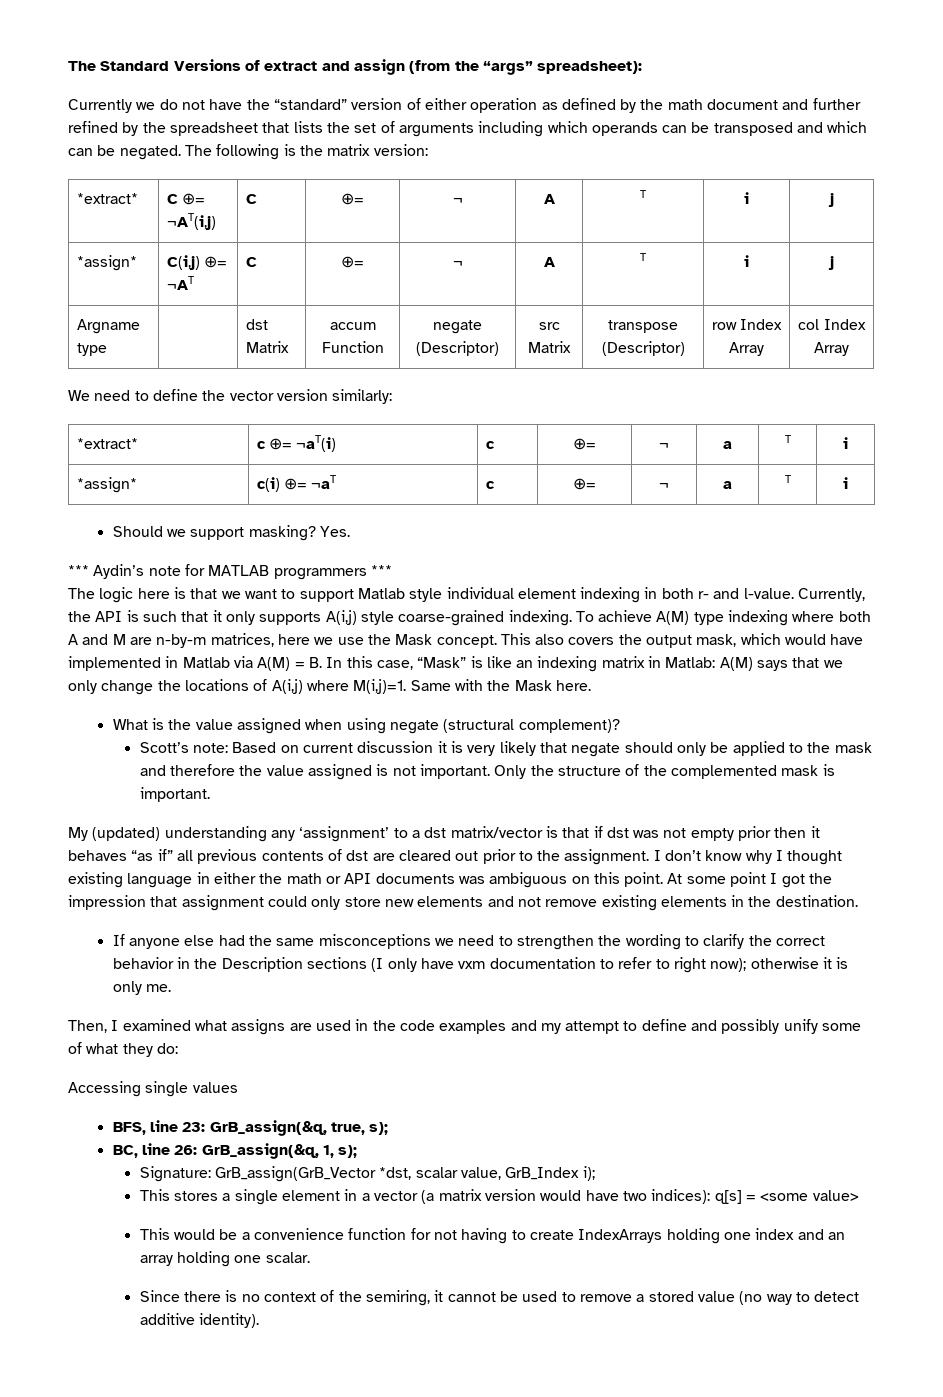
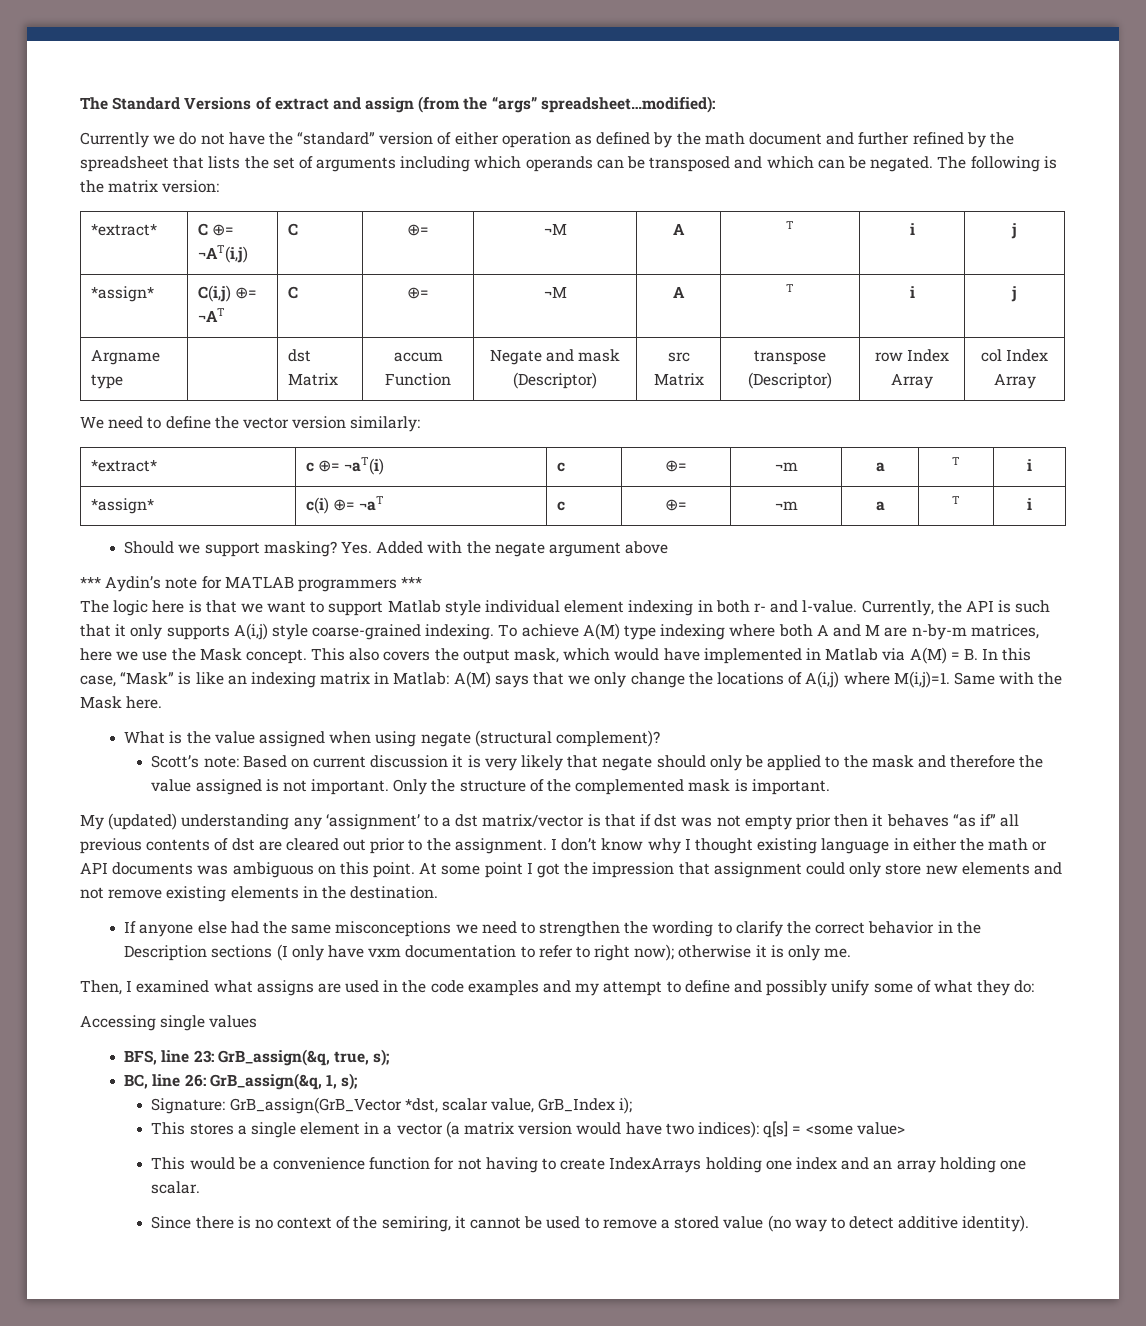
- The Standard Versions of extract and assign (from the “args” spreadsheet):
+ The Standard Versions of extract and assign (from the “args” spreadsheet…modified):
- *extract* | C ⊕= ¬AT(i,j) | C | ⊕= | ¬ | A | T | i | j
+ *extract* | C ⊕= ¬AT(i,j) | C | ⊕= | ¬M | A | T | i | j
- *assign* | C(i,j) ⊕= ¬AT | C | ⊕= | ¬ | A | T | i | j
+ *assign* | C(i,j) ⊕= ¬AT | C | ⊕= | ¬M | A | T | i | j
- Argname type | | dst Matrix | accum Function | negate (Descriptor) | src Matrix | transpose (Descriptor) | row Index Array | col Index Array
+ Argname type | | dst Matrix | accum Function | Negate and mask (Descriptor) | src Matrix | transpose (Descriptor) | row Index Array | col Index Array
- *extract* | c ⊕= ¬aT(i) | c | ⊕= | ¬ | a | T | i
+ *extract* | c ⊕= ¬aT(i) | c | ⊕= | ¬m | a | T | i
- *assign* | c(i) ⊕= ¬aT | c | ⊕= | ¬ | a | T | i
+ *assign* | c(i) ⊕= ¬aT | c | ⊕= | ¬m | a | T | i
- Yes.
+ Yes. Added with the negate argument above

